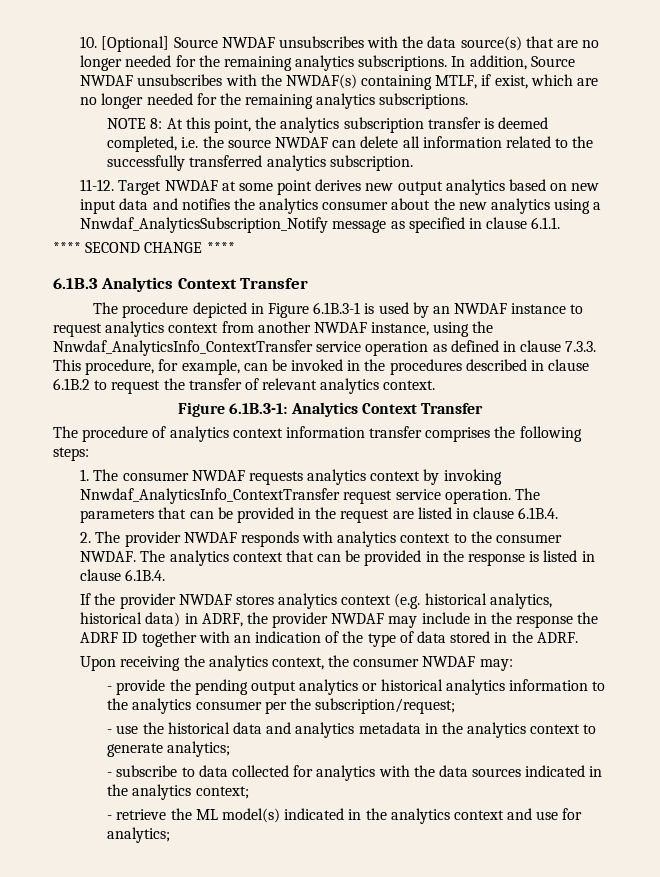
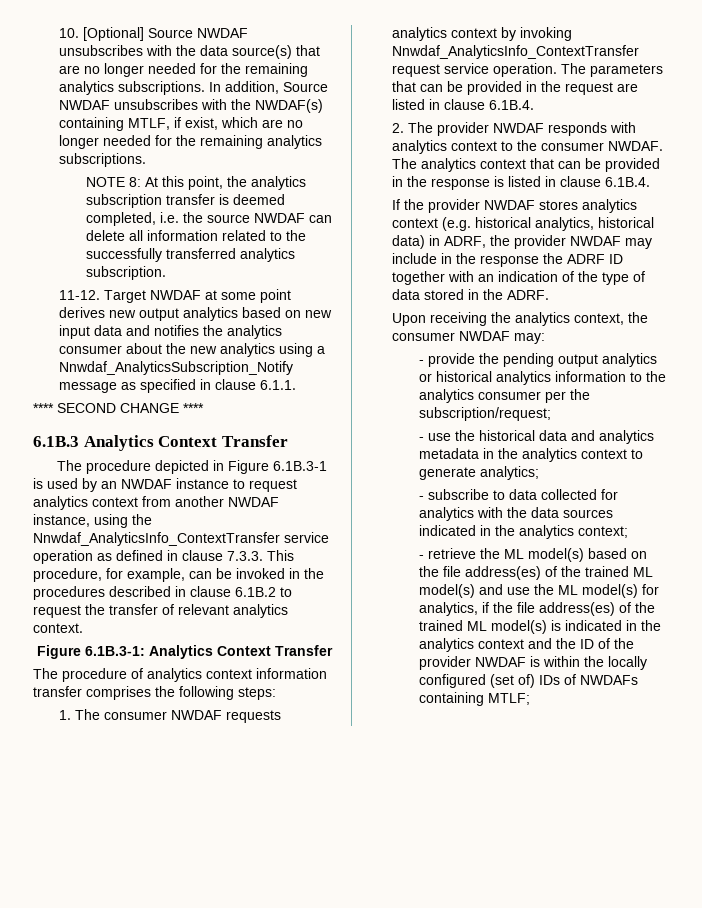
- - retrieve the ML model(s) indicated in the analytics context and use for analytics;
+ - retrieve the ML model(s) based on the file address(es) of the trained ML model(s) and use the ML model(s) for analytics, if the file address(es) of the trained ML model(s) is indicated in the analytics context and the ID of the provider NWDAF is within the locally configured (set of) IDs of NWDAFs containing MTLF;

